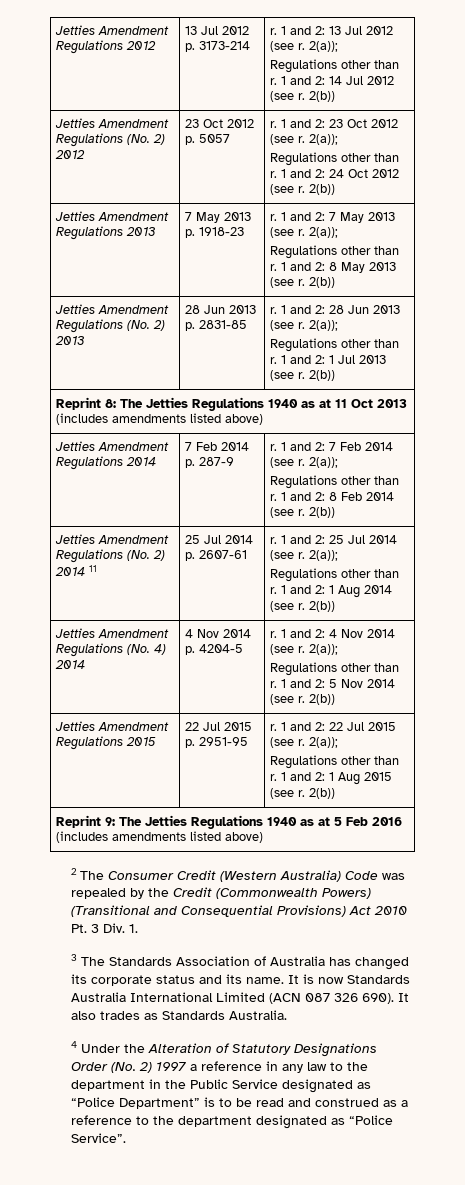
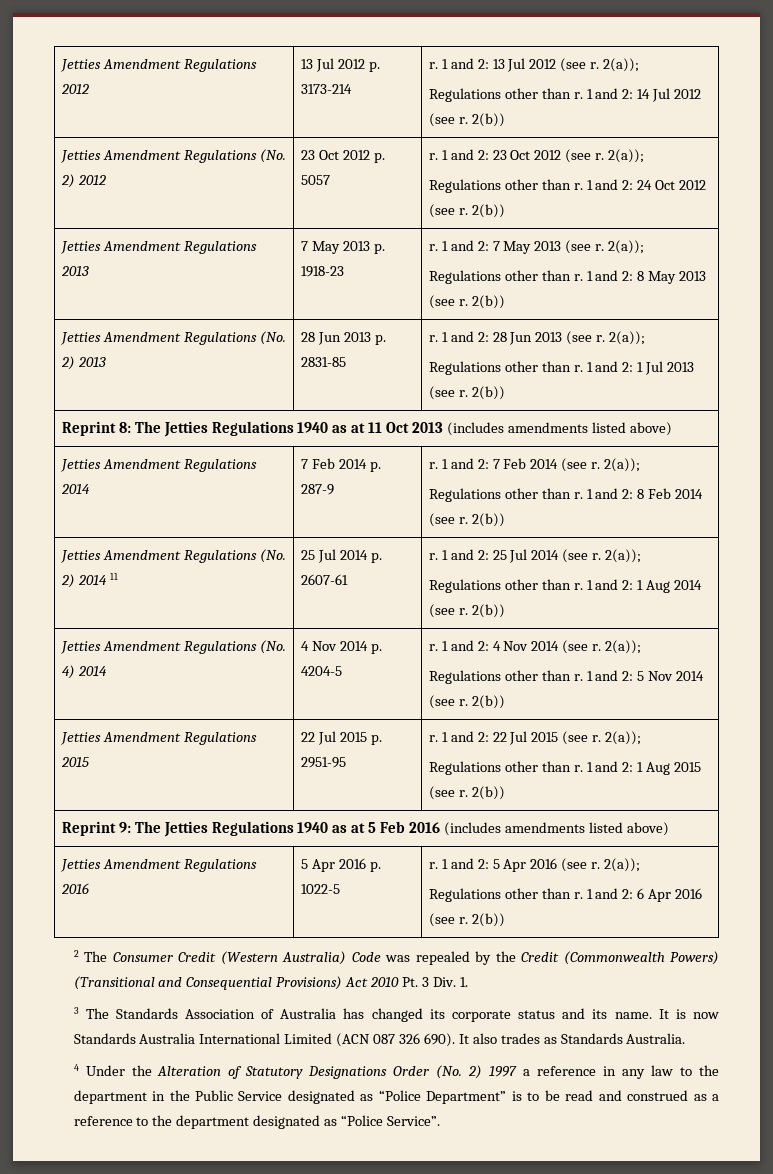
+ Jetties Amendment Regulations 2016 | 5 Apr 2016 p. 1022-5 | r. 1 and 2: 5 Apr 2016 (see r. 2(a));
+ Regulations other than r. 1 and 2: 6 Apr 2016 (see r. 2(b))

